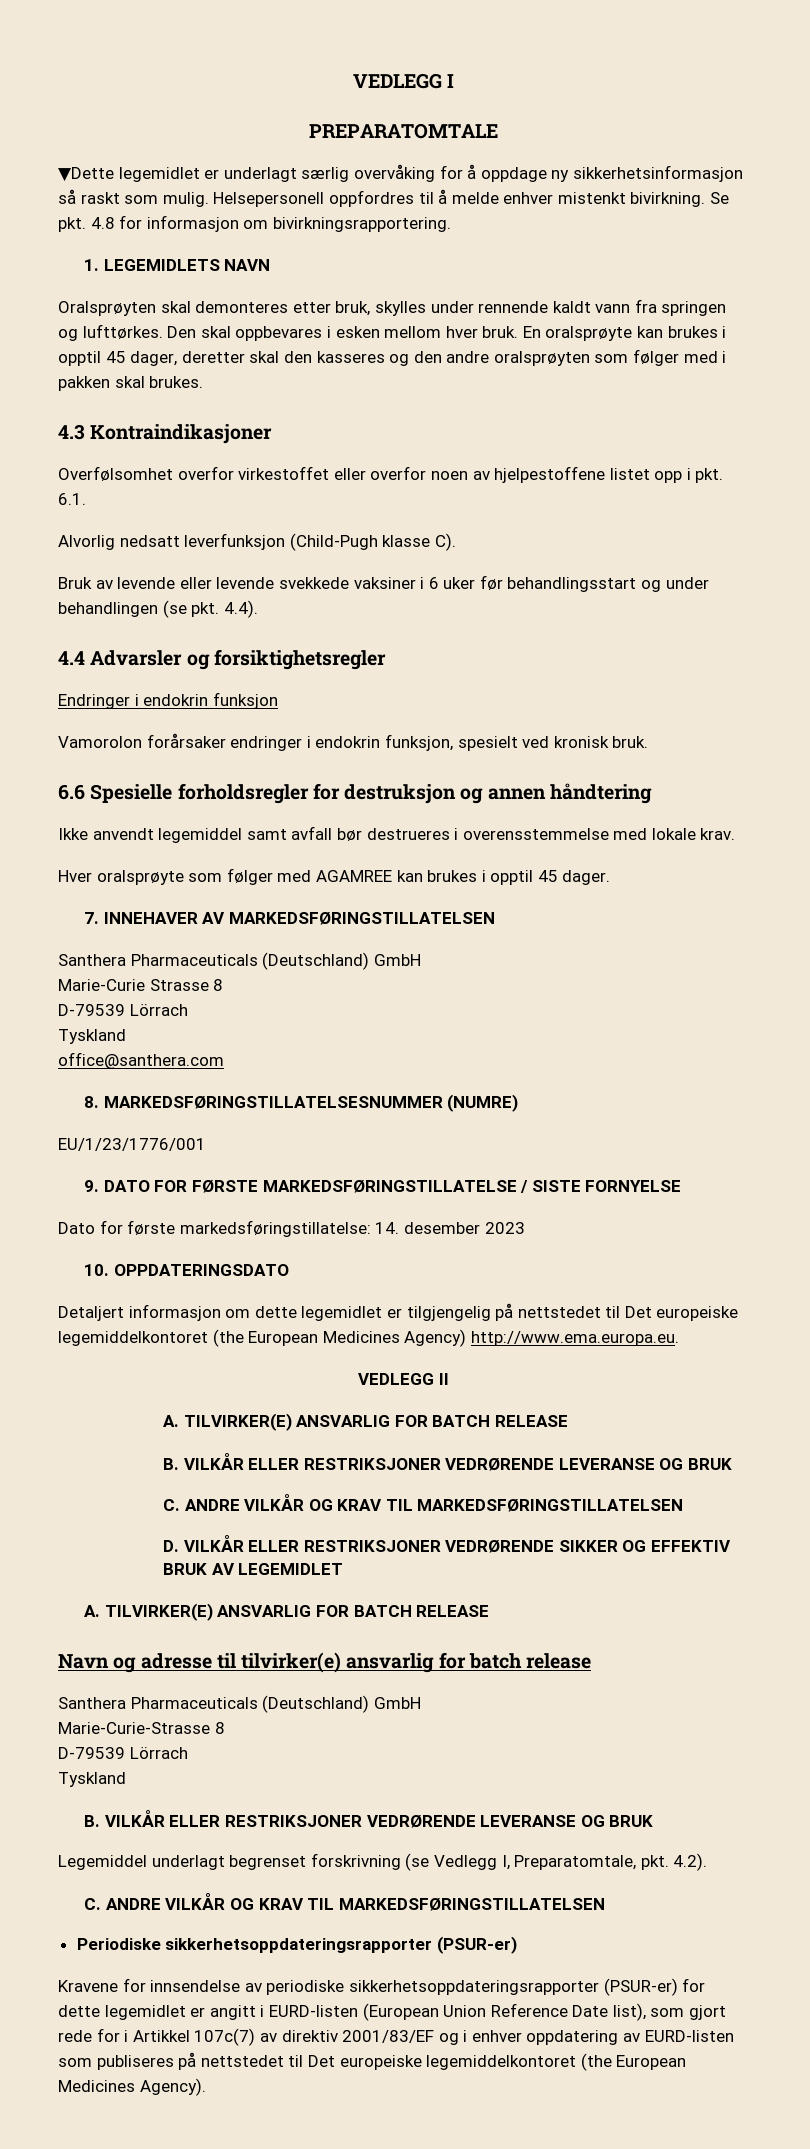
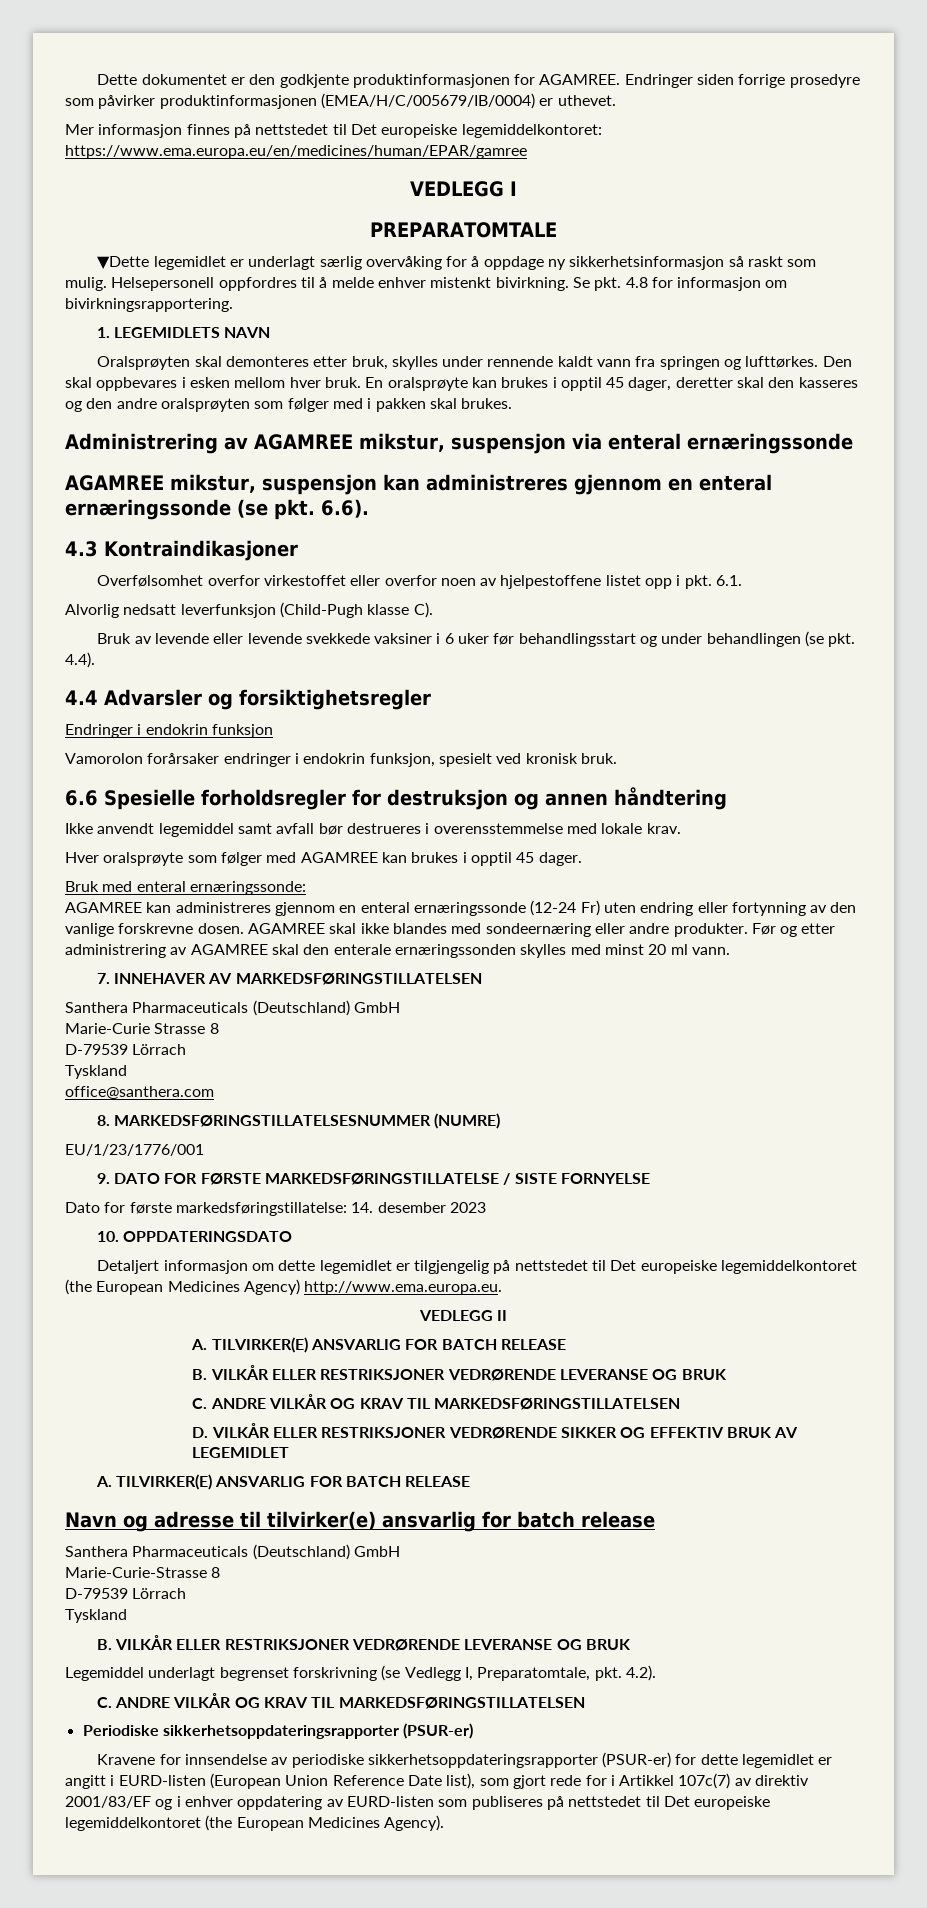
+ Dette dokumentet er den godkjente produktinformasjonen for AGAMREE. Endringer siden forrige prosedyre som påvirker produktinformasjonen (EMEA/H/C/005679/IB/0004) er uthevet.
+ Mer informasjon finnes på nettstedet til Det europeiske legemiddelkontoret: https://www.ema.europa.eu/en/medicines/human/EPAR/gamree
+ Administrering av AGAMREE mikstur, suspensjon via enteral ernæringssonde
+ AGAMREE mikstur, suspensjon kan administreres gjennom en enteral ernæringssonde (se pkt. 6.6).
+ Bruk med enteral ernæringssonde:
+ AGAMREE kan administreres gjennom en enteral ernæringssonde (12-24 Fr) uten endring eller fortynning av den vanlige forskrevne dosen. AGAMREE skal ikke blandes med sondeernæring eller andre produkter. Før og etter administrering av AGAMREE skal den enterale ernæringssonden skylles med minst 20 ml vann.

